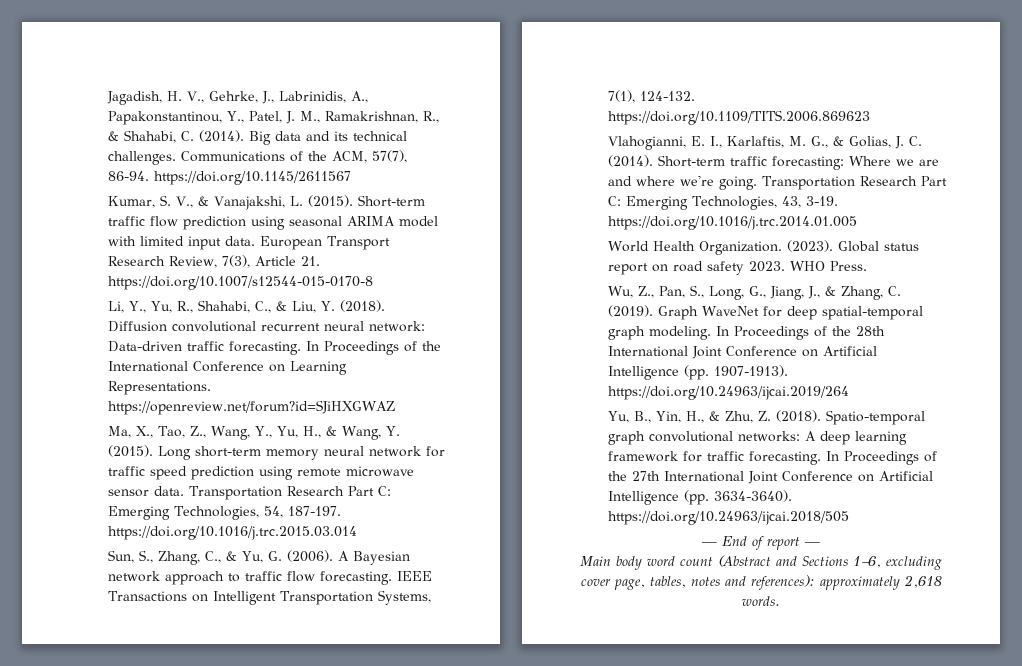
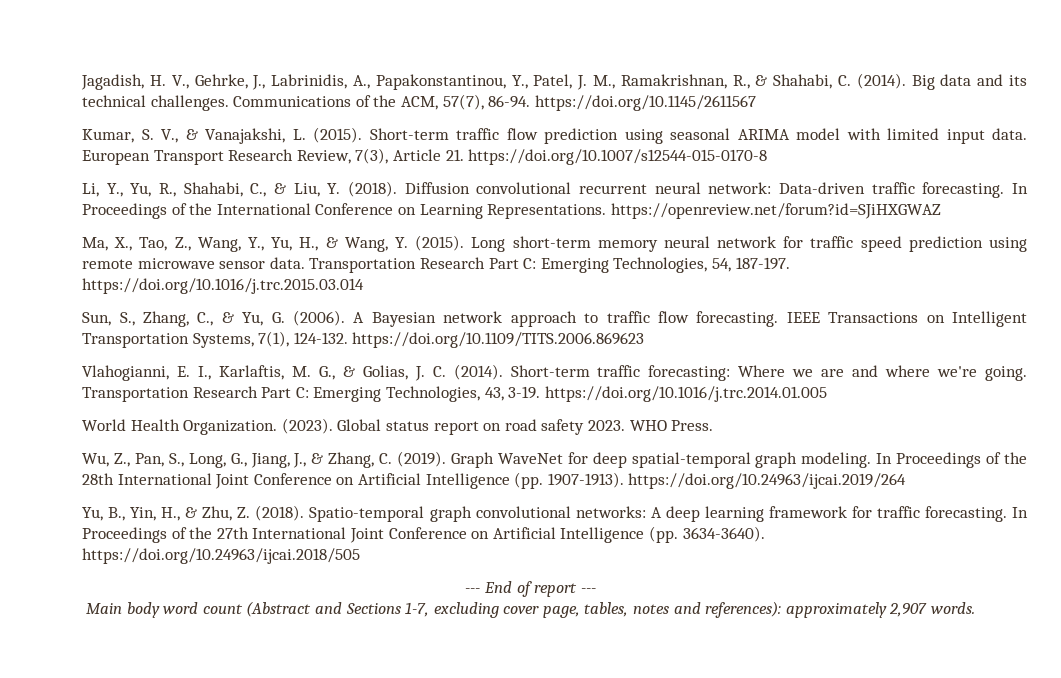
- — End of report —
+ --- End of report ---
- Main body word count (Abstract and Sections 1–6, excluding cover page, tables, notes and references): approximately 2,618 words.
+ Main body word count (Abstract and Sections 1-7, excluding cover page, tables, notes and references): approximately 2,907 words.

